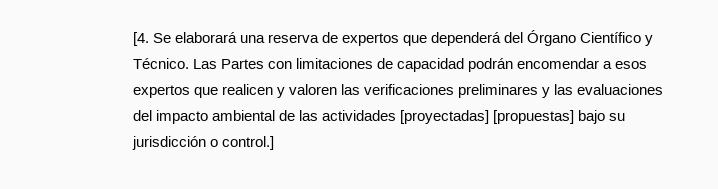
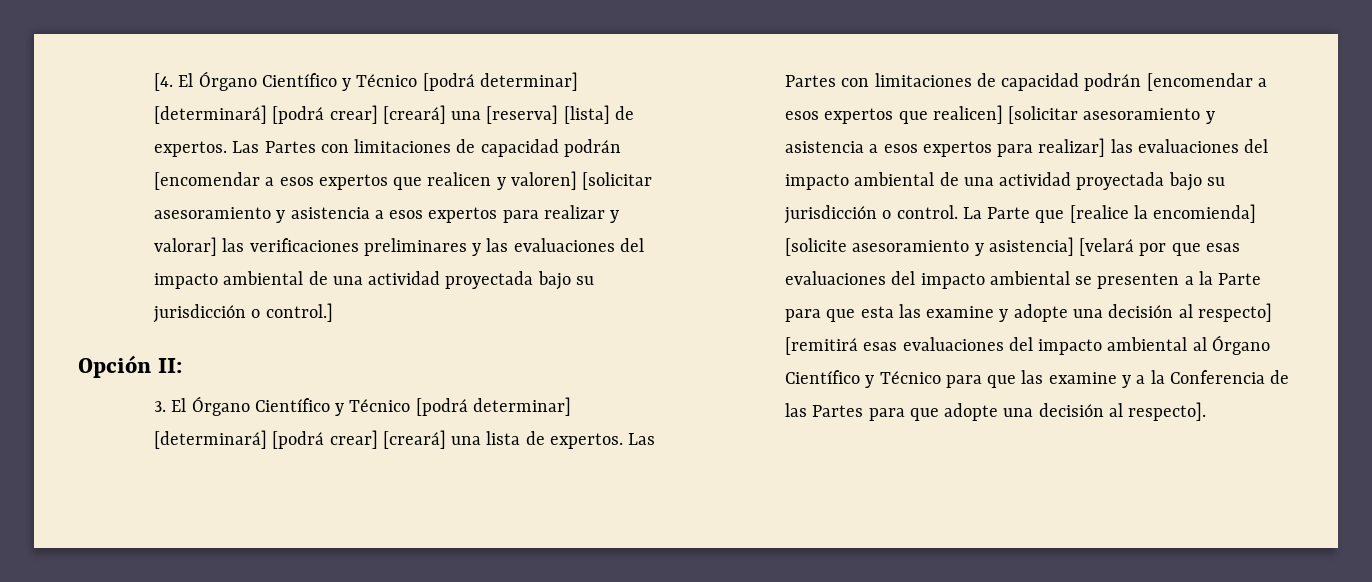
- [4. Se elaborará una reserva de expertos que dependerá del Órgano Científico y Técnico. Las Partes con limitaciones de capacidad podrán encomendar a esos expertos que realicen y valoren las verificaciones preliminares y las evaluaciones del impacto ambiental de las actividades [proyectadas] [propuestas] bajo su jurisdicción o control.]
+ [4. El Órgano Científico y Técnico [podrá determinar] [determinará] [podrá crear] [creará] una [reserva] [lista] de expertos. Las Partes con limitaciones de capacidad podrán [encomendar a esos expertos que realicen y valoren] [solicitar asesoramiento y asistencia a esos expertos para realizar y valorar] las verificaciones preliminares y las evaluaciones del impacto ambiental de una actividad proyectada bajo su jurisdicción o control.]
+ Opción II:
+ 3. El Órgano Científico y Técnico [podrá determinar] [determinará] [podrá crear] [creará] una lista de expertos. Las Partes con limitaciones de capacidad podrán [encomendar a esos expertos que realicen] [solicitar asesoramiento y asistencia a esos expertos para realizar] las evaluaciones del impacto ambiental de una actividad proyectada bajo su jurisdicción o control. La Parte que [realice la encomienda] [solicite asesoramiento y asistencia] [velará por que esas evaluaciones del impacto ambiental se presenten a la Parte para que esta las examine y adopte una decisión al respecto] [remitirá esas evaluaciones del impacto ambiental al Órgano Científico y Técnico para que las examine y a la Conferencia de las Partes para que adopte una decisión al respecto].

